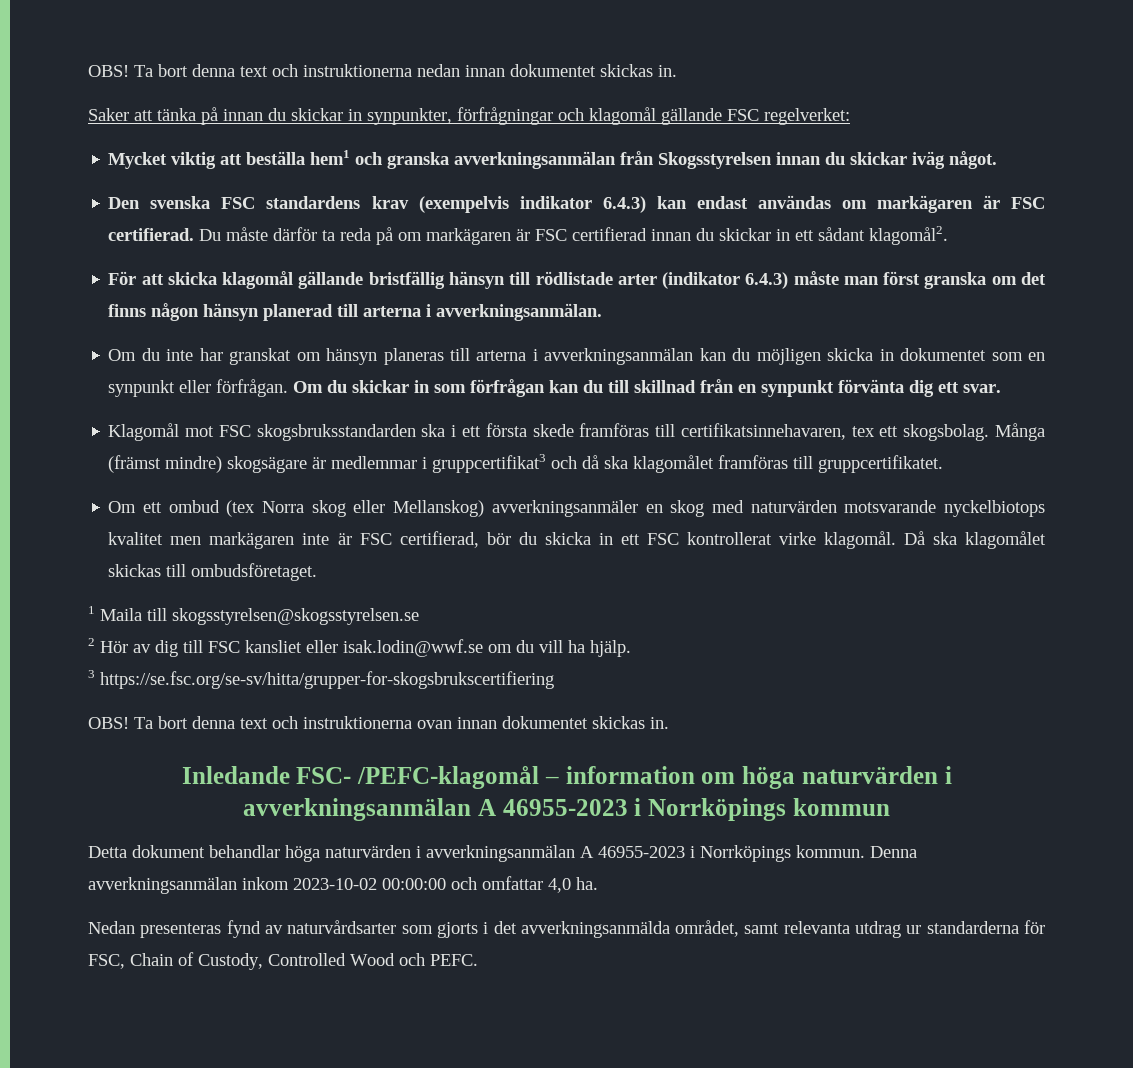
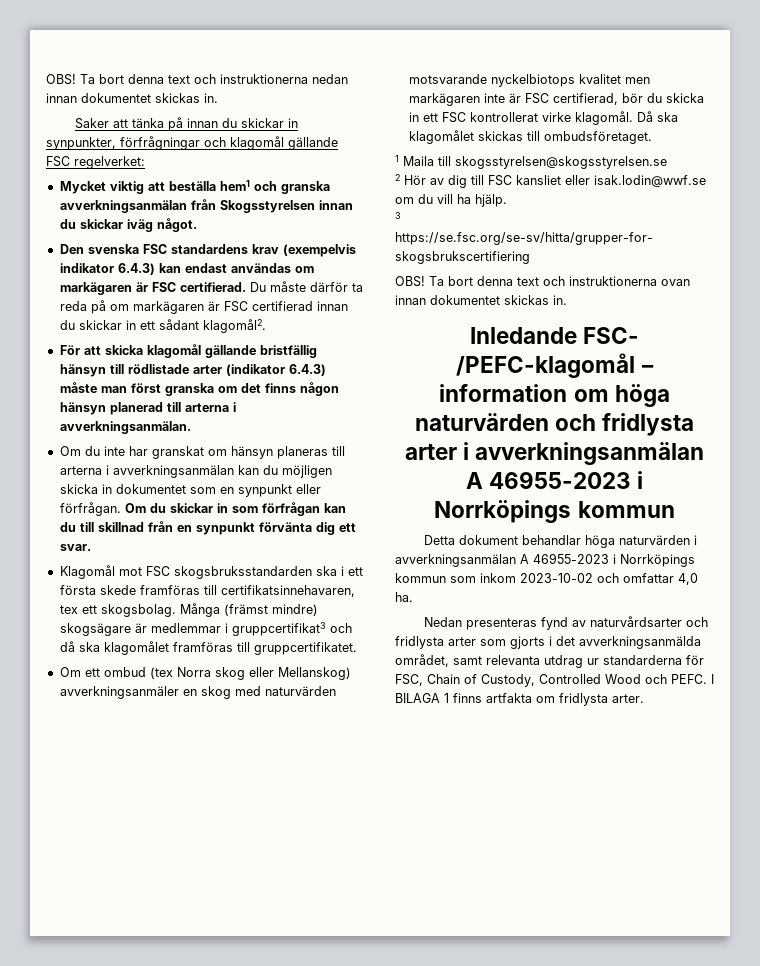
- Inledande FSC- /PEFC-klagomål – information om höga naturvärden i avverkningsanmälan A 46955-2023 i Norrköpings kommun
+ Inledande FSC- /PEFC-klagomål – information om höga naturvärden och fridlysta arter i avverkningsanmälan A 46955-2023 i Norrköpings kommun
- Detta dokument behandlar höga naturvärden i avverkningsanmälan A 46955-2023 i Norrköpings kommun. Denna avverkningsanmälan inkom 2023-10-02 00:00:00 och omfattar 4,0 ha.
+ Detta dokument behandlar höga naturvärden i avverkningsanmälan A 46955-2023 i Norrköpings kommun som inkom 2023-10-02 och omfattar 4,0 ha.
- Nedan presenteras fynd av naturvårdsarter som gjorts i det avverkningsanmälda området, samt relevanta utdrag ur standarderna för FSC, Chain of Custody, Controlled Wood och PEFC.
+ Nedan presenteras fynd av naturvårdsarter och fridlysta arter som gjorts i det avverkningsanmälda området, samt relevanta utdrag ur standarderna för FSC, Chain of Custody, Controlled Wood och PEFC.
+ I BILAGA 1 finns artfakta om fridlysta arter.

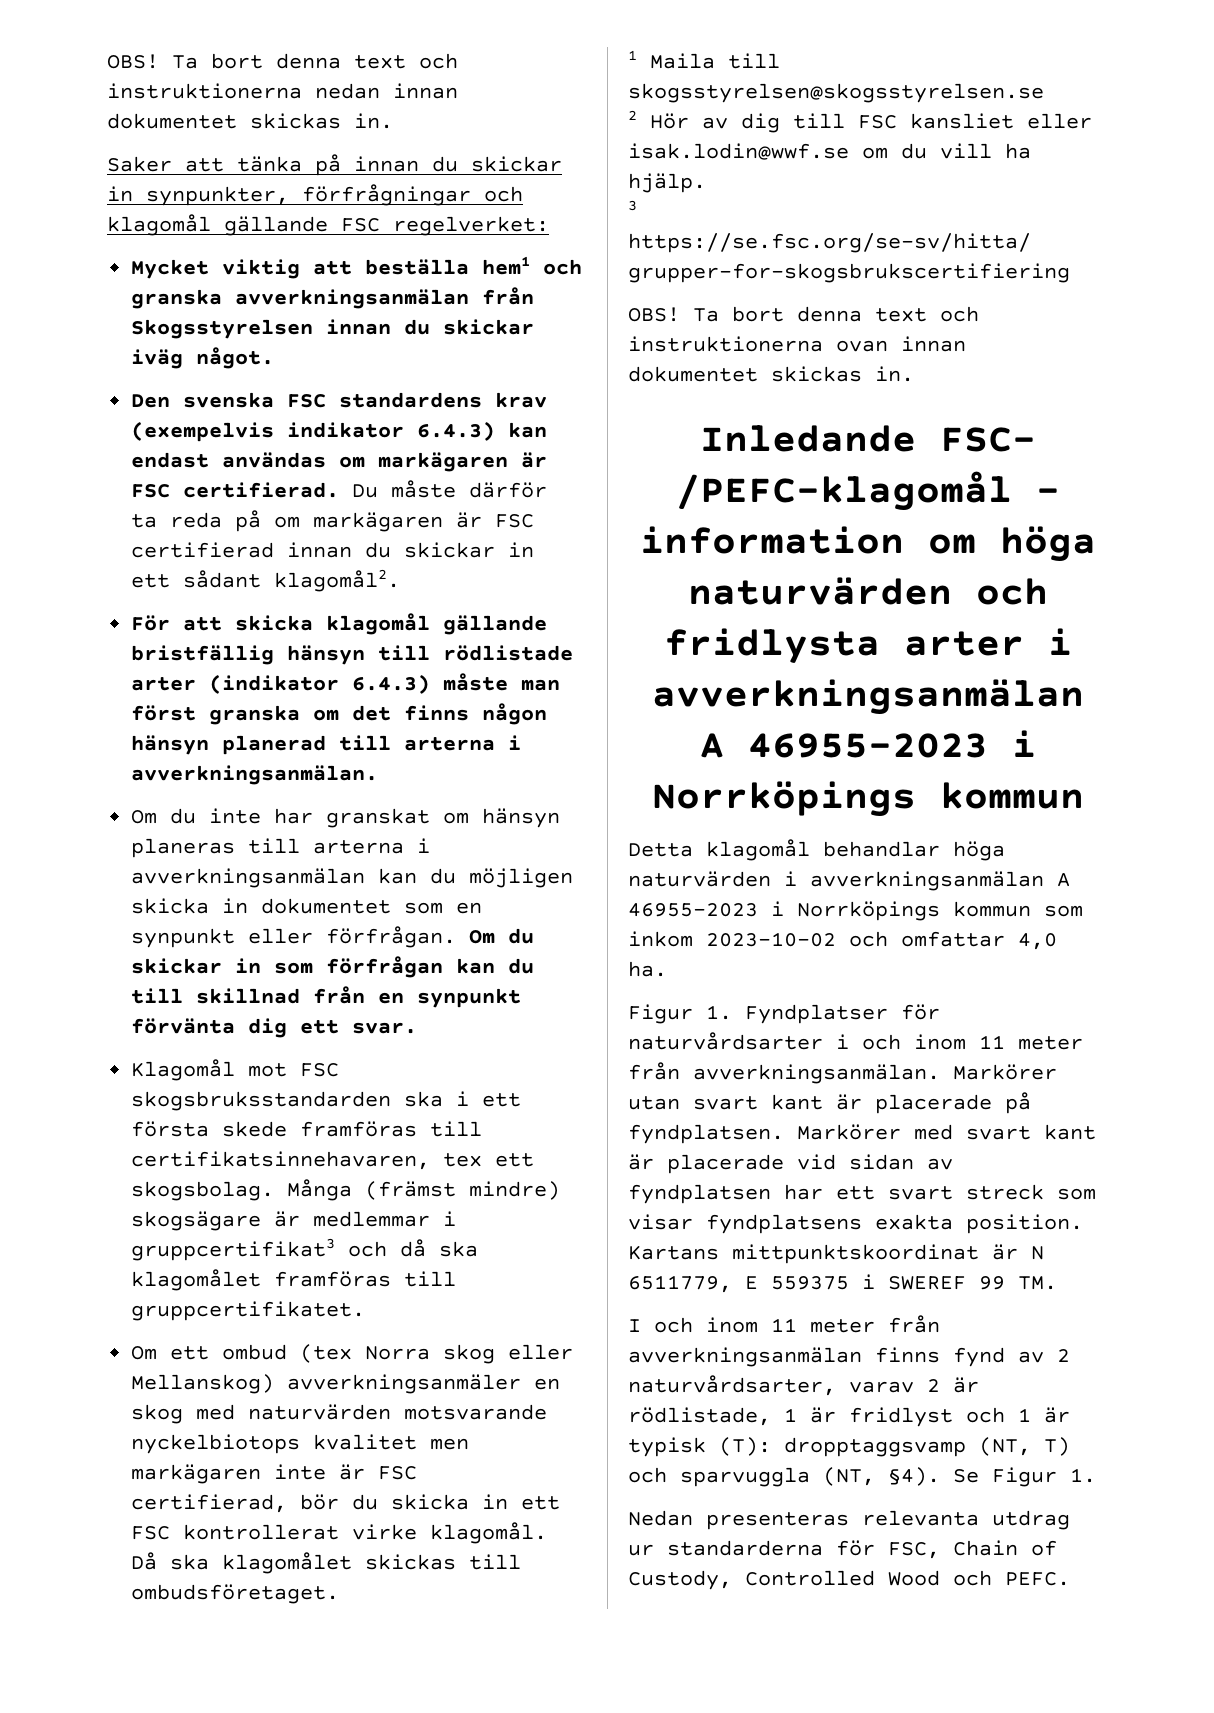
- Detta dokument behandlar höga naturvärden i avverkningsanmälan A 46955-2023 i Norrköpings kommun som inkom 2023-10-02 och omfattar 4,0 ha.
+ Detta klagomål behandlar höga naturvärden i avverkningsanmälan A 46955-2023 i Norrköpings kommun som inkom 2023-10-02 och omfattar 4,0 ha.
- Nedan presenteras fynd av naturvårdsarter och fridlysta arter som gjorts i det avverkningsanmälda området, samt relevanta utdrag ur standarderna för FSC, Chain of Custody, Controlled Wood och PEFC. I BILAGA 1 finns artfakta om fridlysta arter.
+ Figur 1. Fyndplatser för naturvårdsarter i och inom 11 meter från avverkningsanmälan. Markörer utan svart kant är placerade på fyndplatsen. Markörer med svart kant är placerade vid sidan av fyndplatsen har ett svart streck som visar fyndplatsens exakta position. Kartans mittpunktskoordinat är N 6511779, E 559375 i SWEREF 99 TM.
+ I och inom 11 meter från avverkningsanmälan finns fynd av 2 naturvårdsarter, varav 2 är rödlistade, 1 är fridlyst och 1 är typisk (T): dropptaggsvamp (NT, T) och sparvuggla (NT, §4). Se Figur 1.
+ Nedan presenteras relevanta utdrag ur standarderna för FSC, Chain of Custody, Controlled Wood och PEFC.

